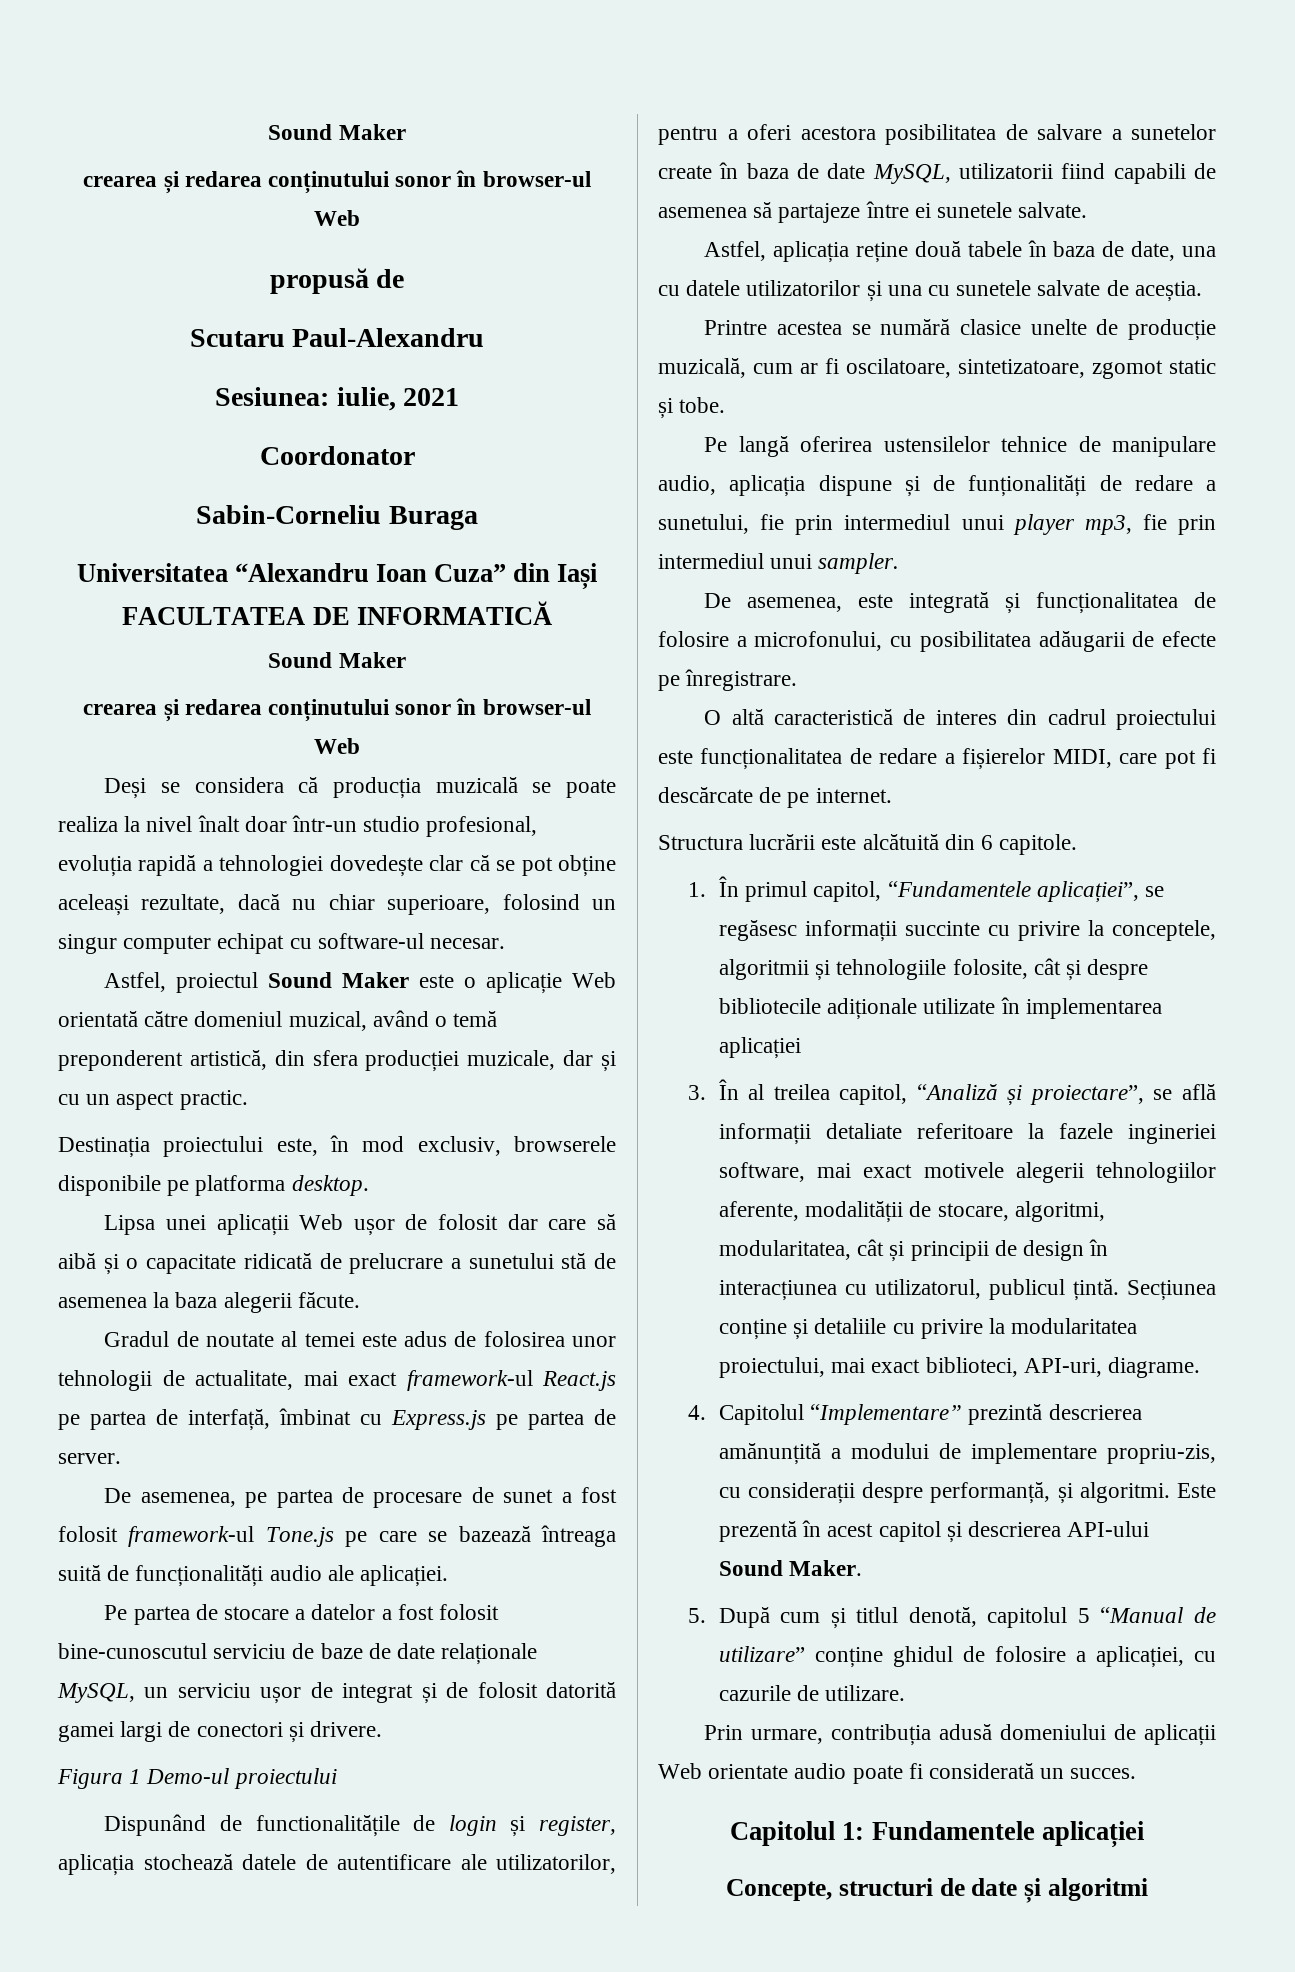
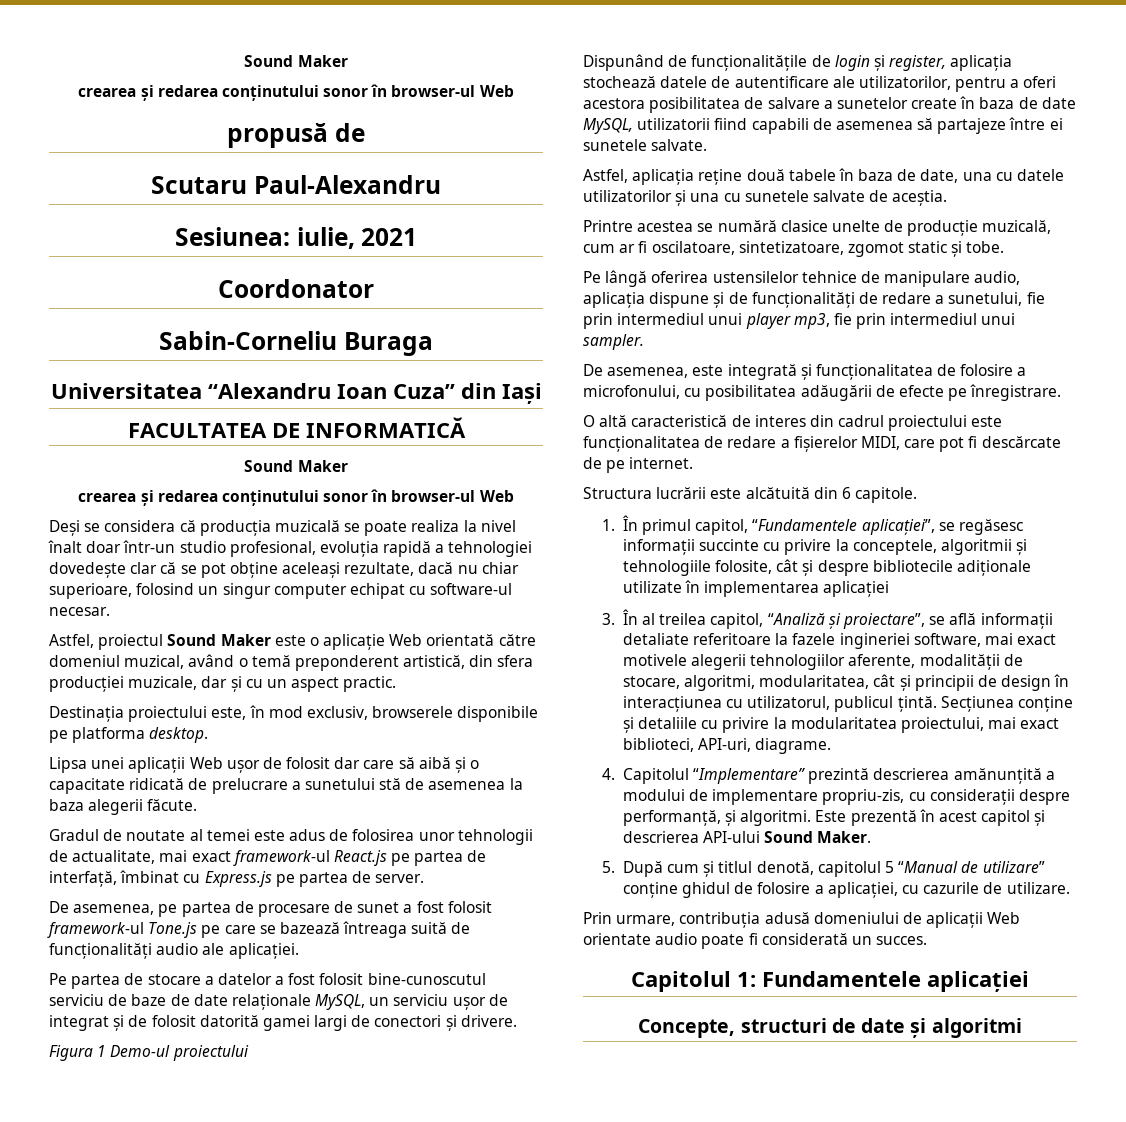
- Dispunând de functionalitățile de login și register, aplicația stochează datele de autentificare ale utilizatorilor, pentru a oferi acestora posibilitatea de salvare a sunetelor create în baza de date MySQL, utilizatorii fiind capabili de asemenea să partajeze între ei sunetele salvate.
+ Dispunând de funcționalitățile de login și register, aplicația stochează datele de autentificare ale utilizatorilor, pentru a oferi acestora posibilitatea de salvare a sunetelor create în baza de date MySQL, utilizatorii fiind capabili de asemenea să partajeze între ei sunetele salvate.
- Pe langă oferirea ustensilelor tehnice de manipulare audio, aplicația dispune și de funționalități de redare a sunetului, fie prin intermediul unui player mp3, fie prin intermediul unui sampler.
+ Pe lângă oferirea ustensilelor tehnice de manipulare audio, aplicația dispune și de funcționalități de redare a sunetului, fie prin intermediul unui player mp3, fie prin intermediul unui sampler.
- De asemenea, este integrată și funcționalitatea de folosire a microfonului, cu posibilitatea adăugarii de efecte pe înregistrare.
+ De asemenea, este integrată și funcționalitatea de folosire a microfonului, cu posibilitatea adăugării de efecte pe înregistrare.

